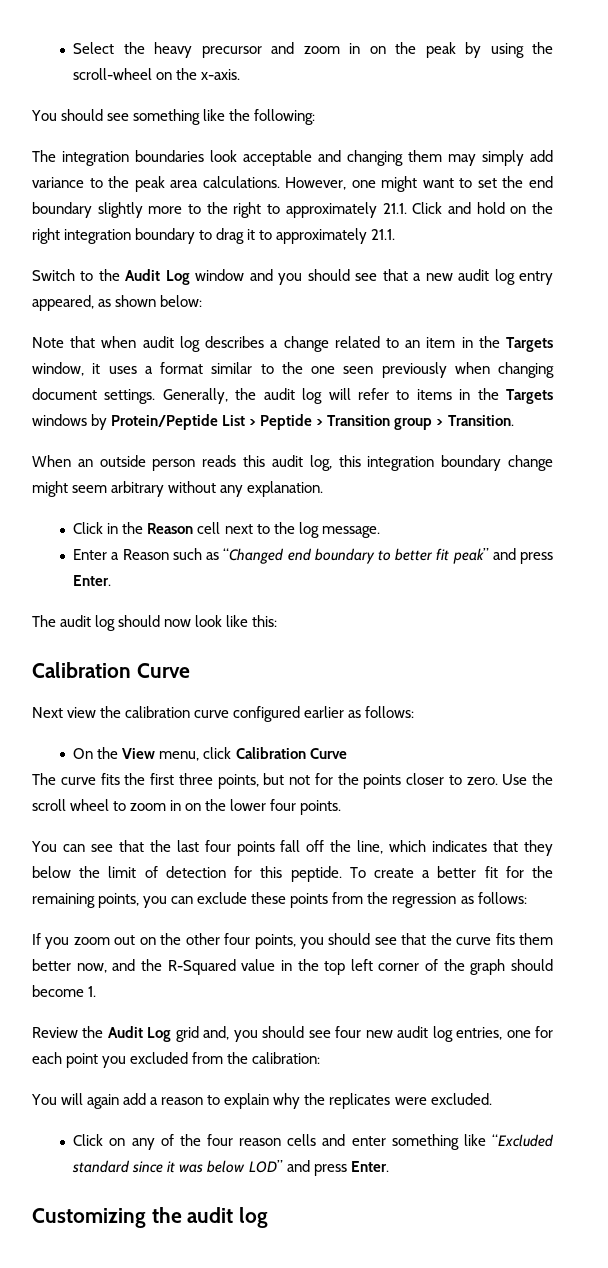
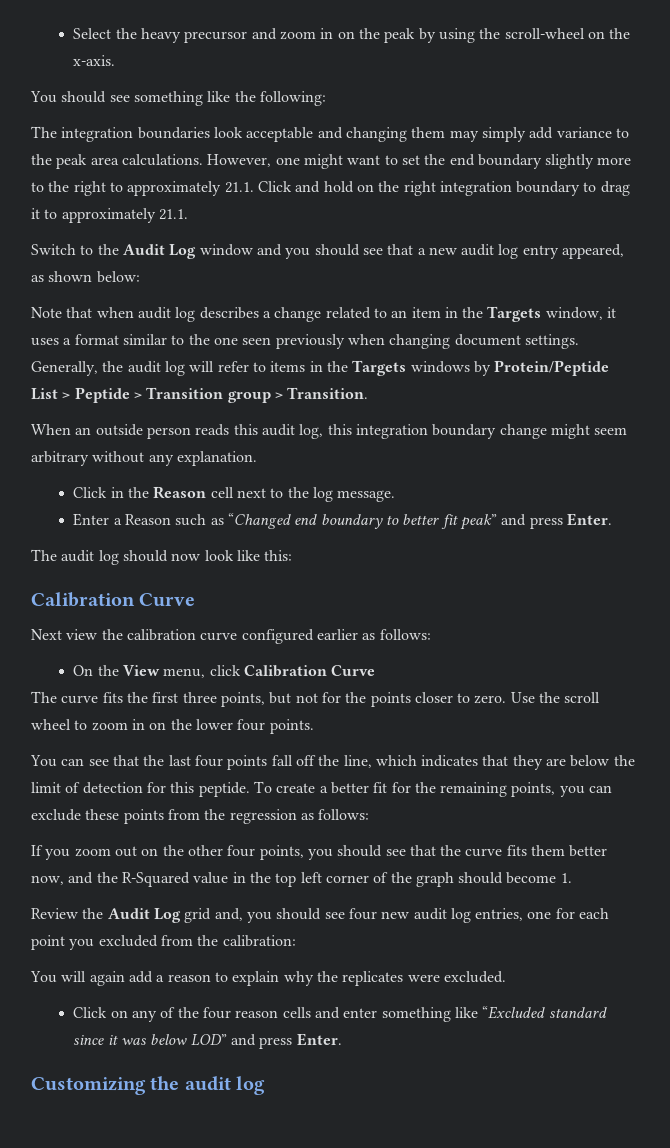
- You can see that the last four points fall off the line, which indicates that they below the limit of detection for this peptide.
+ You can see that the last four points fall off the line, which indicates that they are below the limit of detection for this peptide.

